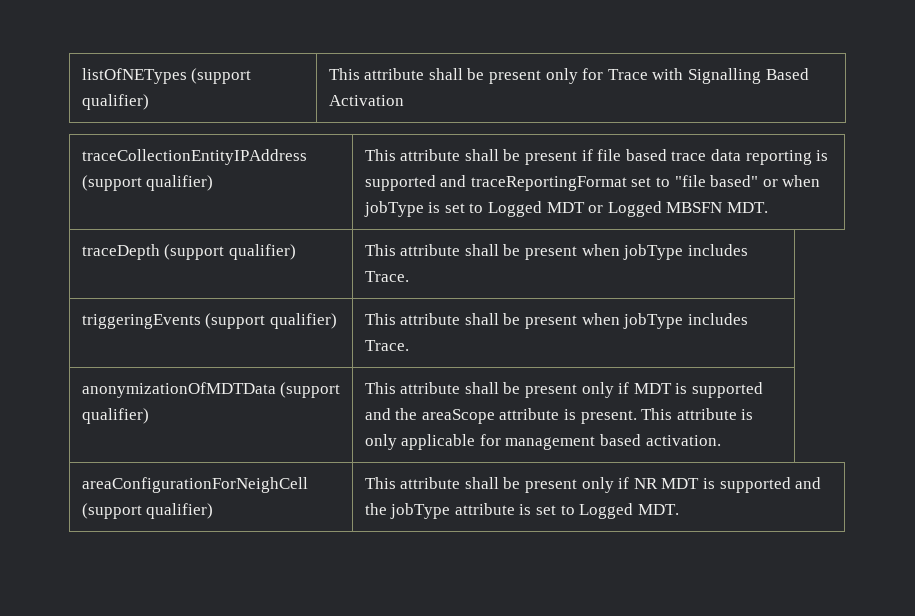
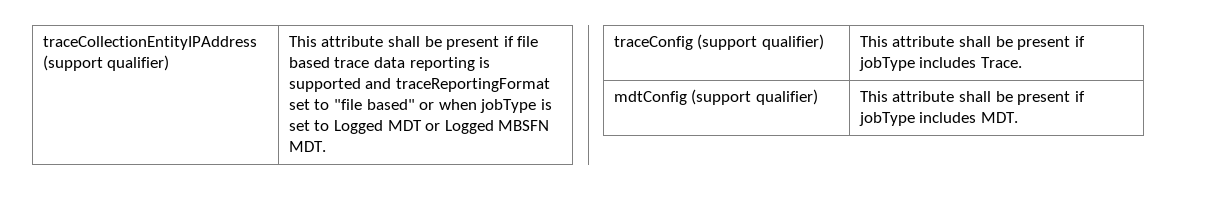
- listOfNETypes (support qualifier) | This attribute shall be present only for Trace with Signalling Based Activation
- traceDepth (support qualifier) | This attribute shall be present when jobType includes Trace.
- triggeringEvents (support qualifier) | This attribute shall be present when jobType includes Trace.
- anonymizationOfMDTData (support qualifier) | This attribute shall be present only if MDT is supported and the areaScope attribute is present. This attribute is only applicable for management based activation.
- areaConfigurationForNeighCell (support qualifier) | This attribute shall be present only if NR MDT is supported and the jobType attribute is set to Logged MDT.
+ traceConfig (support qualifier) | This attribute shall be present if jobType includes Trace.
+ mdtConfig (support qualifier) | This attribute shall be present if jobType includes MDT.

